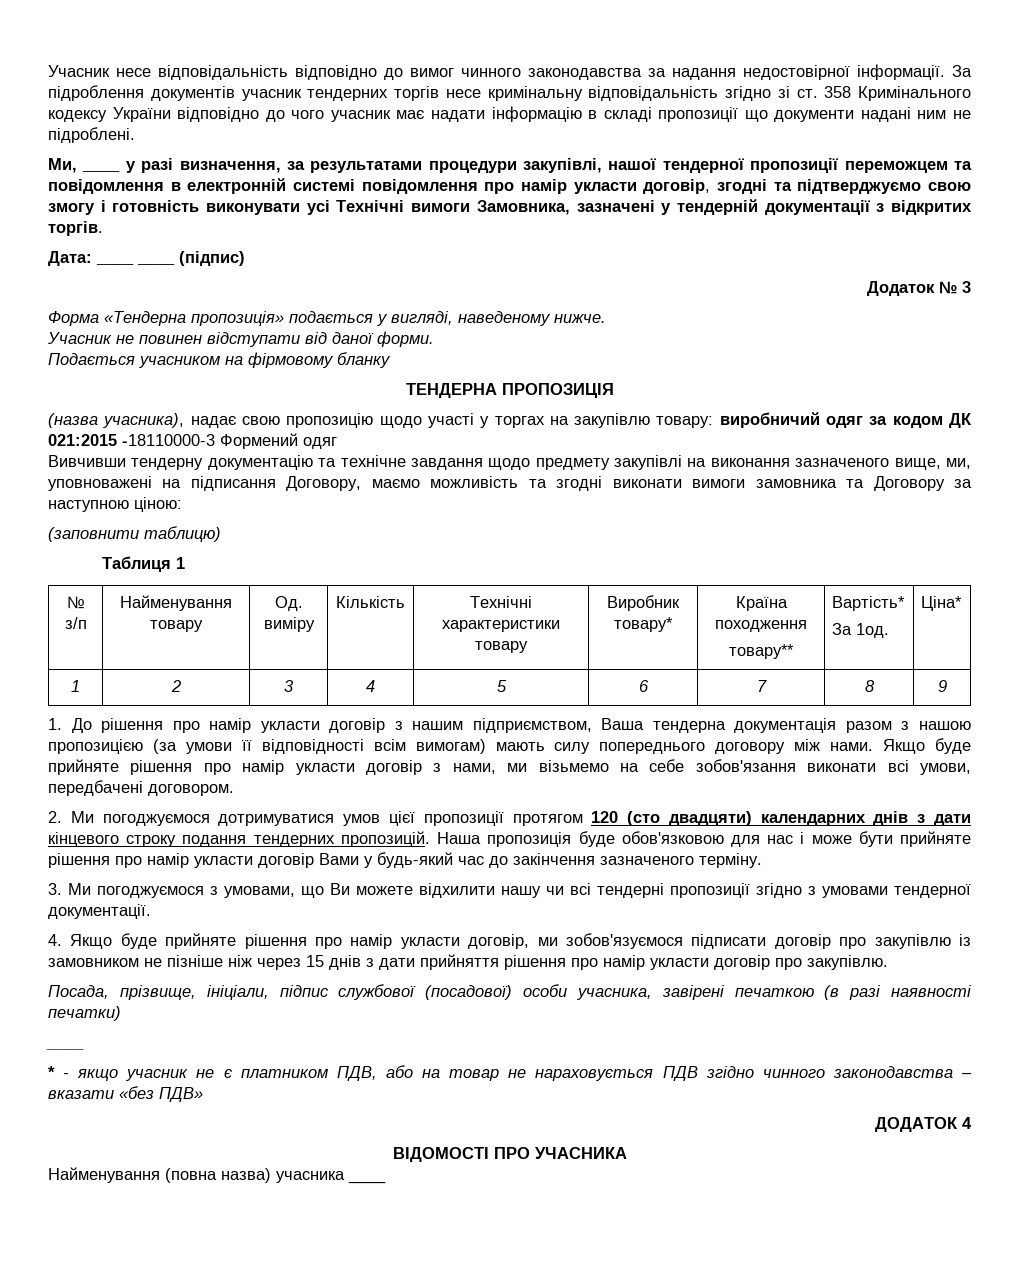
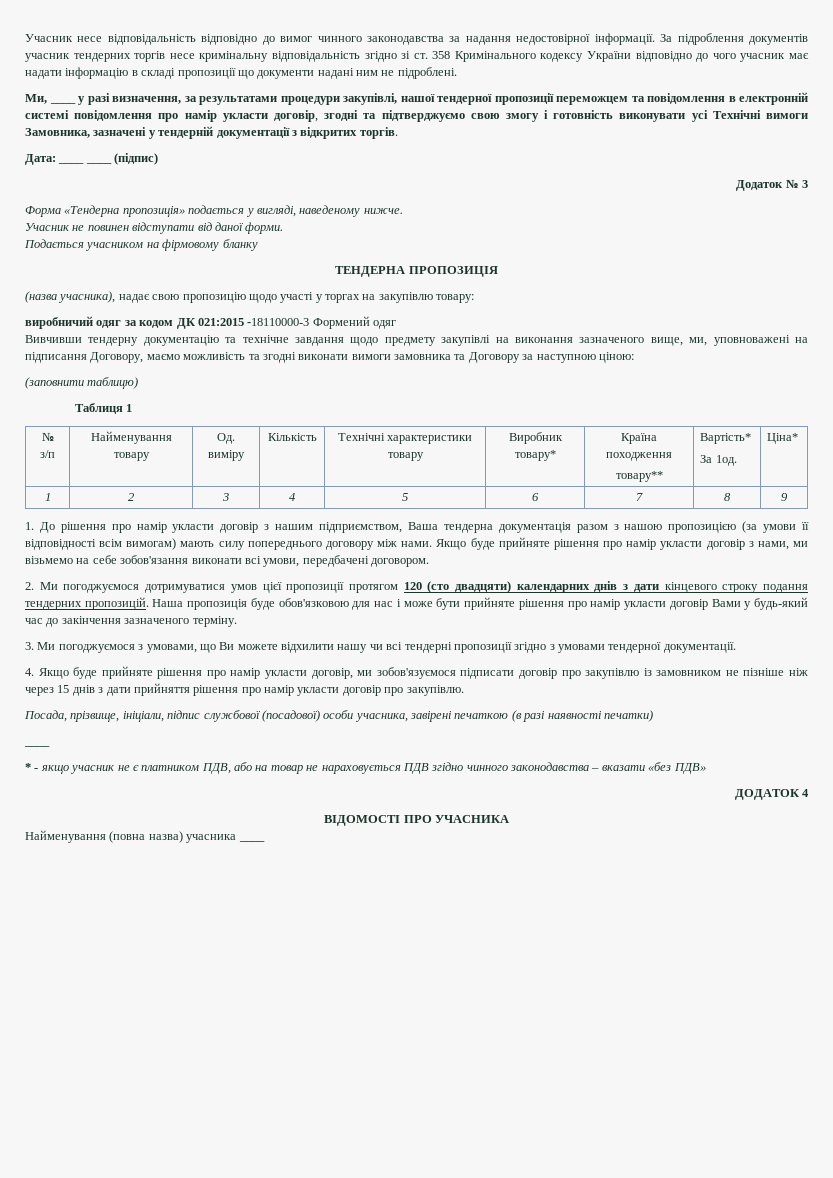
- (назва учасника), надає свою пропозицію щодо участі у торгах на закупівлю товару: виробничий одяг за кодом ДК 021:2015 -18110000-3 Формений одяг
+ (назва учасника), надає свою пропозицію щодо участі у торгах на закупівлю товару:
+ виробничий одяг за кодом ДК 021:2015 -18110000-3 Формений одяг

